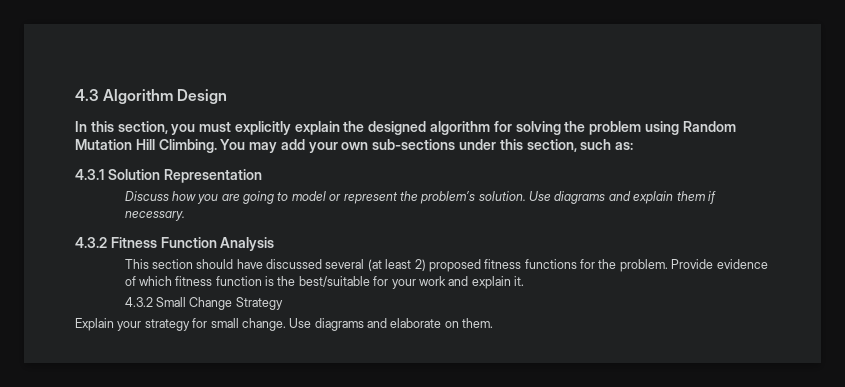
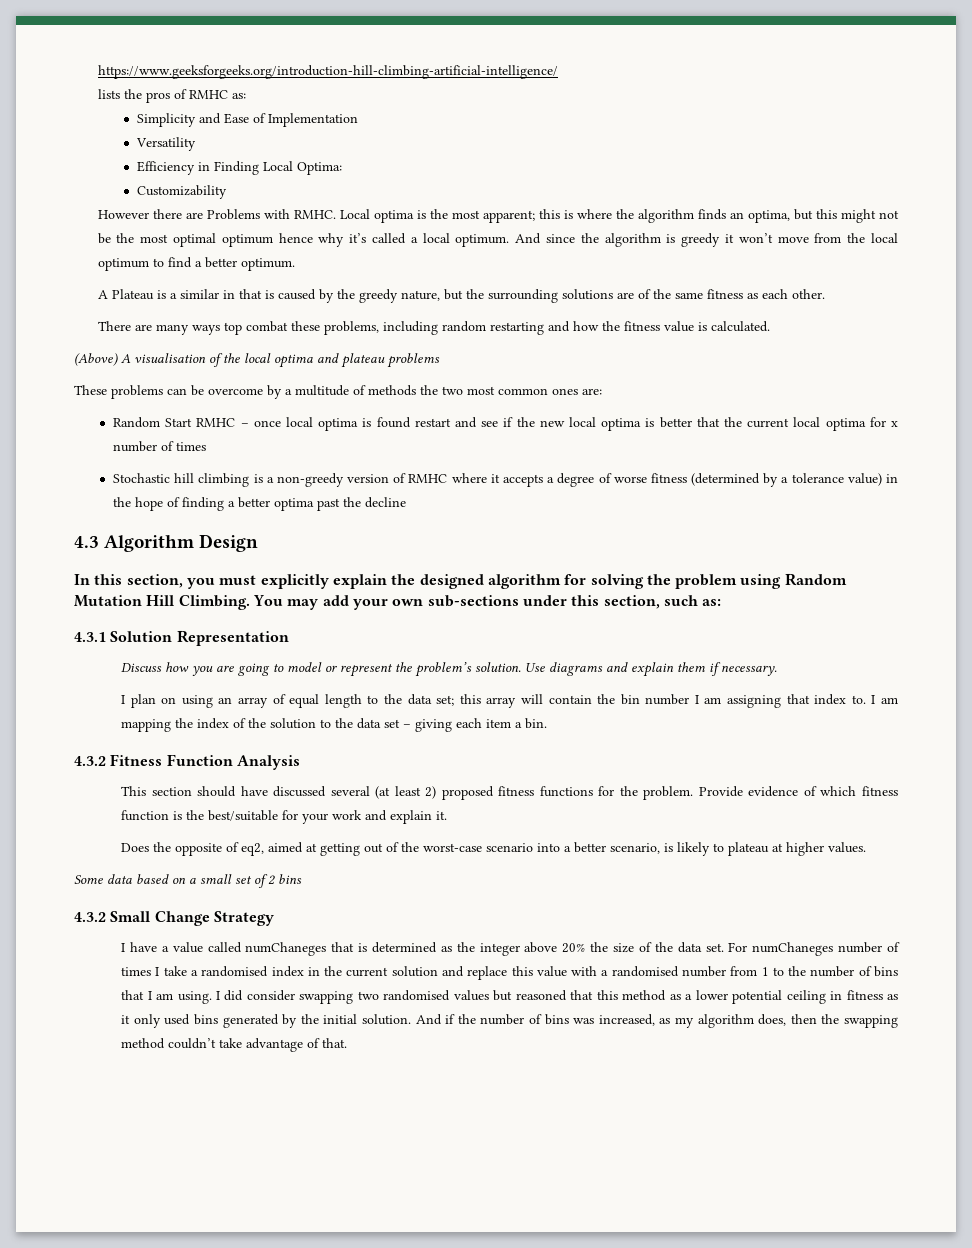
+ https://www.geeksforgeeks.org/introduction-hill-climbing-artificial-intelligence/
+ lists the pros of RMHC as:
+ Simplicity and Ease of Implementation
+ Versatility
+ Efficiency in Finding Local Optima:
+ Customizability
+ However there are Problems with RMHC. Local optima is the most apparent; this is where the algorithm finds an optima, but this might not be the most optimal optimum hence why it’s called a local optimum. And since the algorithm is greedy it won’t move from the local optimum to find a better optimum.
+ A Plateau is a similar in that is caused by the greedy nature, but the surrounding solutions are of the same fitness as each other.
+ There are many ways top combat these problems, including random restarting and how the fitness value is calculated.
+ (Above) A visualisation of the local optima and plateau problems
+ These problems can be overcome by a multitude of methods the two most common ones are:
+ Random Start RMHC – once local optima is found restart and see if the new local optima is better that the current local optima for x number of times
+ Stochastic hill climbing is a non-greedy version of RMHC where it accepts a degree of worse fitness (determined by a tolerance value) in the hope of finding a better optima past the decline
+ I plan on using an array of equal length to the data set; this array will contain the bin number I am assigning that index to. I am mapping the index of the solution to the data set – giving each item a bin.
+ Does the opposite of eq2, aimed at getting out of the worst-case scenario into a better scenario, is likely to plateau at higher values.
+ Some data based on a small set of 2 bins
  4.3.2 Small Change Strategy
- Explain your strategy for small change. Use diagrams and elaborate on them.
+ I have a value called numChaneges that is determined as the integer above 20% the size of the data set. For numChaneges number of times I take a randomised index in the current solution and replace this value with a randomised number from 1 to the number of bins that I am using. I did consider swapping two randomised values but reasoned that this method as a lower potential ceiling in fitness as it only used bins generated by the initial solution. And if the number of bins was increased, as my algorithm does, then the swapping method couldn’t take advantage of that.

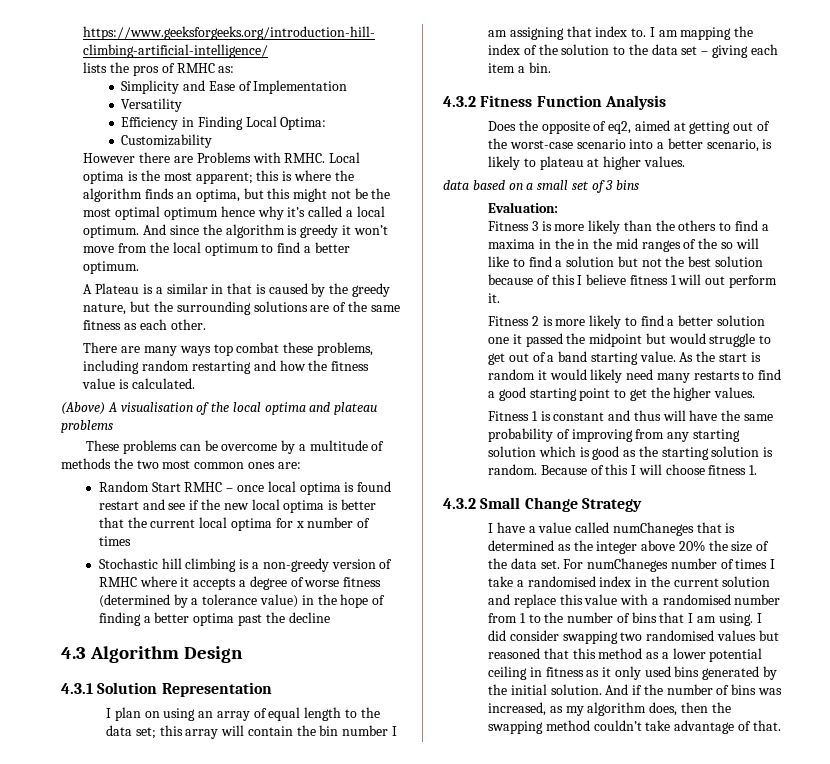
- In this section, you must explicitly explain the designed algorithm for solving the problem using Random Mutation Hill Climbing. You may add your own sub-sections under this section, such as:
  4.3.1 Solution Representation
- Discuss how you are going to model or represent the problem’s solution. Use diagrams and explain them if necessary.
- This section should have discussed several (at least 2) proposed fitness functions for the problem. Provide evidence of which fitness function is the best/suitable for your work and explain it.
- Some data based on a small set of 2 bins
+ data based on a small set of 3 bins
+ Evaluation:
+ Fitness 3 is more likely than the others to find a maxima in the in the mid ranges of the so will like to find a solution but not the best solution because of this I believe fitness 1 will out perform it.
+ Fitness 2 is more likely to find a better solution one it passed the midpoint but would struggle to get out of a band starting value. As the start is random it would likely need many restarts to find a good starting point to get the higher values.
+ Fitness 1 is constant and thus will have the same probability of improving from any starting solution which is good as the starting solution is random. Because of this I will choose fitness 1.

